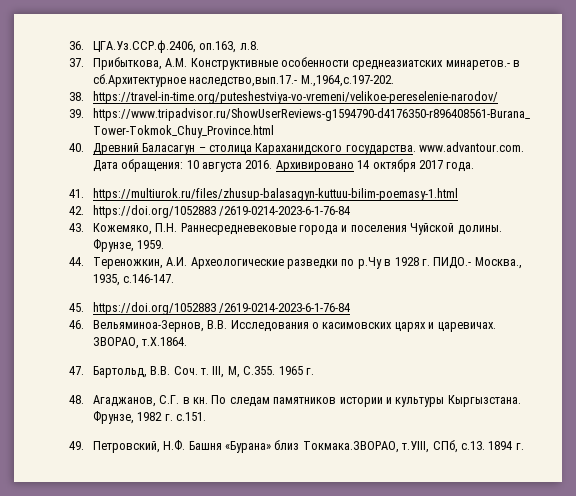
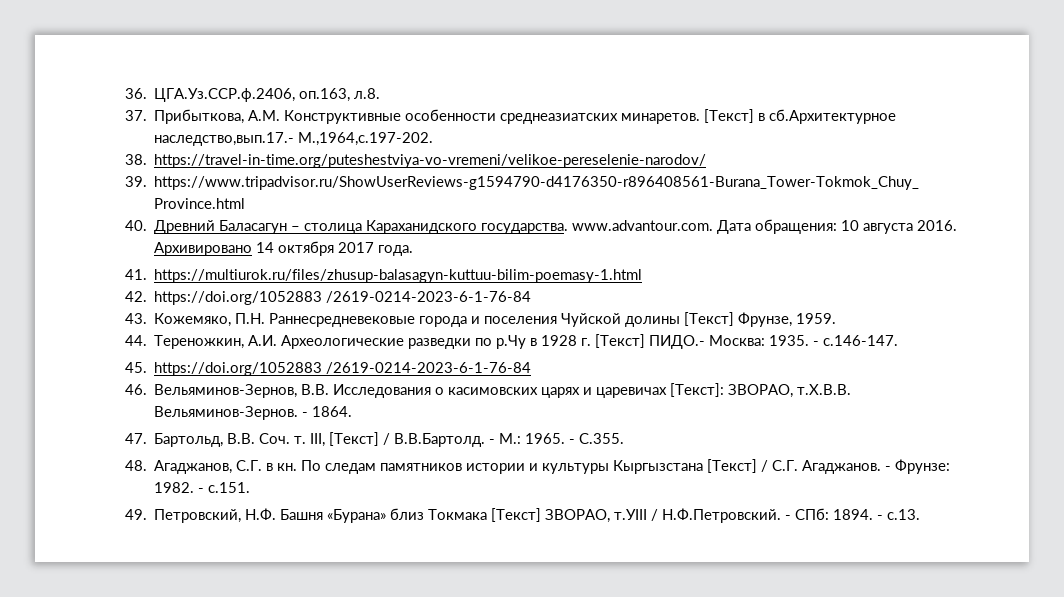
- 37. Прибыткова, А.М. Конструктивные особенности среднеазиатских минаретов.- в сб.Архитектурное наследство,вып.17.- М.,1964,с.197-202.
+ 37. Прибыткова, А.М. Конструктивные особенности среднеазиатских минаретов. [Текст] в сб.Архитектурное наследство,вып.17.- М.,1964,с.197-202.
- 43. Кожемяко, П.Н. Раннесредневековые города и поселения Чуйской долины. Фрунзе, 1959.
+ 43. Кожемяко, П.Н. Раннесредневековые города и поселения Чуйской долины [Текст] Фрунзе, 1959.
- 44. Тереножкин, А.И. Археологические разведки по р.Чу в 1928 г. ПИДО.- Москва., 1935, с.146-147.
+ 44. Тереножкин, А.И. Археологические разведки по р.Чу в 1928 г. [Текст] ПИДО.- Москва: 1935. - с.146-147.
- 46. Вельяминоа-Зернов, В.В. Исследования о касимовских царях и царевичах. ЗВОРАО, т.Х.1864.
+ 46. Вельяминов-Зернов, В.В. Исследования о касимовских царях и царевичах [Текст]: ЗВОРАО, т.Х.В.В. Вельяминов-Зернов. - 1864.
- 47. Бартольд, В.В. Соч. т. III, М, С.355. 1965 г.
+ 47. Бартольд, В.В. Соч. т. III, [Текст] / В.В.Бартолд. - М.: 1965. - С.355.
- По следам памятников истории и культуры Кыргызстана. Фрунзе, 1982 г. c.151.
+ По следам памятников истории и культуры Кыргызстана [Текст] / С.Г. Агаджанов. - Фрунзе: 1982. - c.151.
- 49. Петровский, Н.Ф. Башня «Бурана» близ Токмака.ЗВОРАО, т.УIII, СПб, c.13. 1894 г.
+ 49. Петровский, Н.Ф. Башня «Бурана» близ Токмака [Текст] ЗВОРАО, т.УIII / Н.Ф.Петровский. - СПб: 1894. - c.13.

